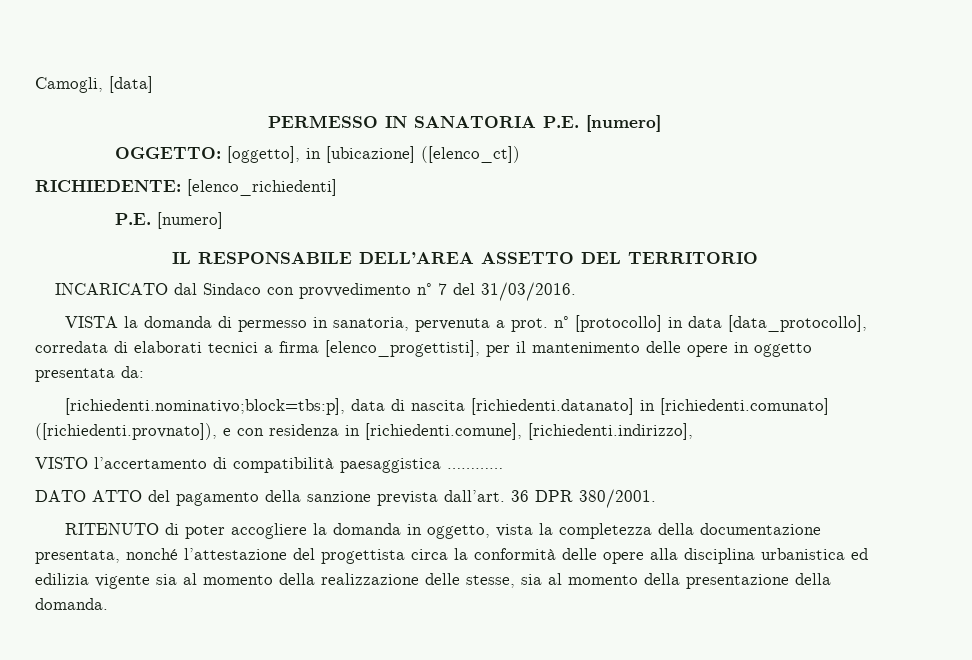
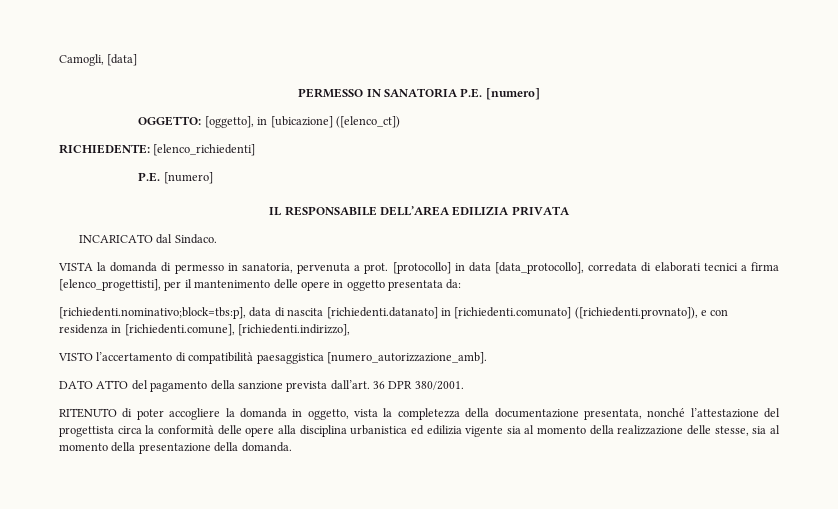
- IL RESPONSABILE DELL’AREA ASSETTO DEL TERRITORIO
+ IL RESPONSABILE DELL’AREA EDILIZIA PRIVATA
- INCARICATO dal Sindaco con provvedimento n° 7 del 31/03/2016.
+ INCARICATO dal Sindaco.
- VISTA la domanda di permesso in sanatoria, pervenuta a prot. n° [protocollo] in data [data_protocollo], corredata di elaborati tecnici a firma [elenco_progettisti], per il mantenimento delle opere in oggetto presentata da:
+ VISTA la domanda di permesso in sanatoria, pervenuta a prot. [protocollo] in data [data_protocollo], corredata di elaborati tecnici a firma [elenco_progettisti], per il mantenimento delle opere in oggetto presentata da:
- VISTO l’accertamento di compatibilità paesaggistica …………
+ VISTO l’accertamento di compatibilità paesaggistica [numero_autorizzazione_amb].

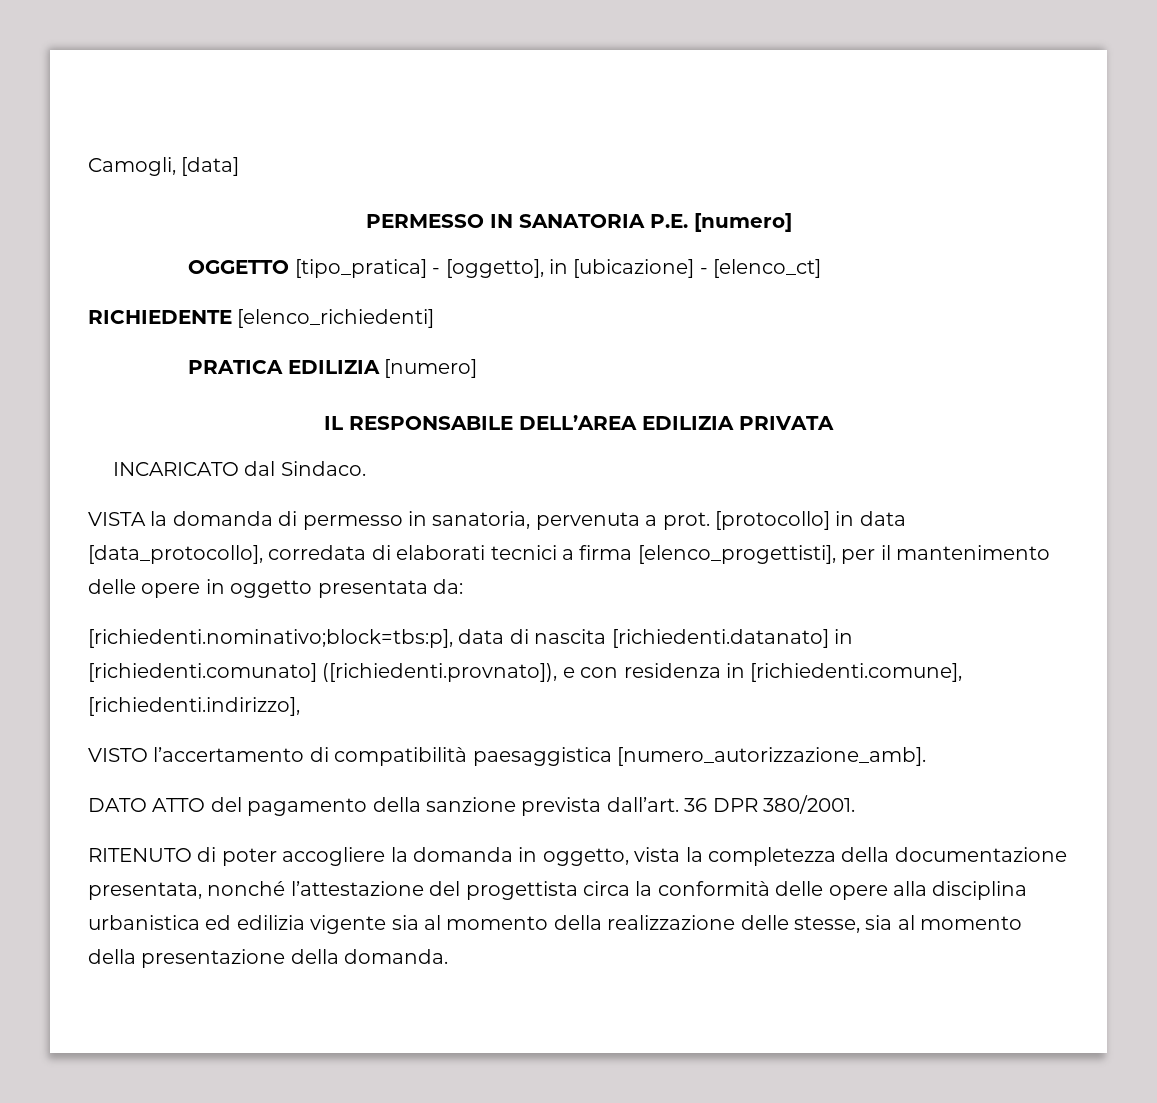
- OGGETTO: [oggetto], in [ubicazione] ([elenco_ct])
- RICHIEDENTE: [elenco_richiedenti]
- P.E. [numero]
+ OGGETTO [tipo_pratica] - [oggetto], in [ubicazione] - [elenco_ct]
+ RICHIEDENTE [elenco_richiedenti]
+ PRATICA EDILIZIA [numero]

